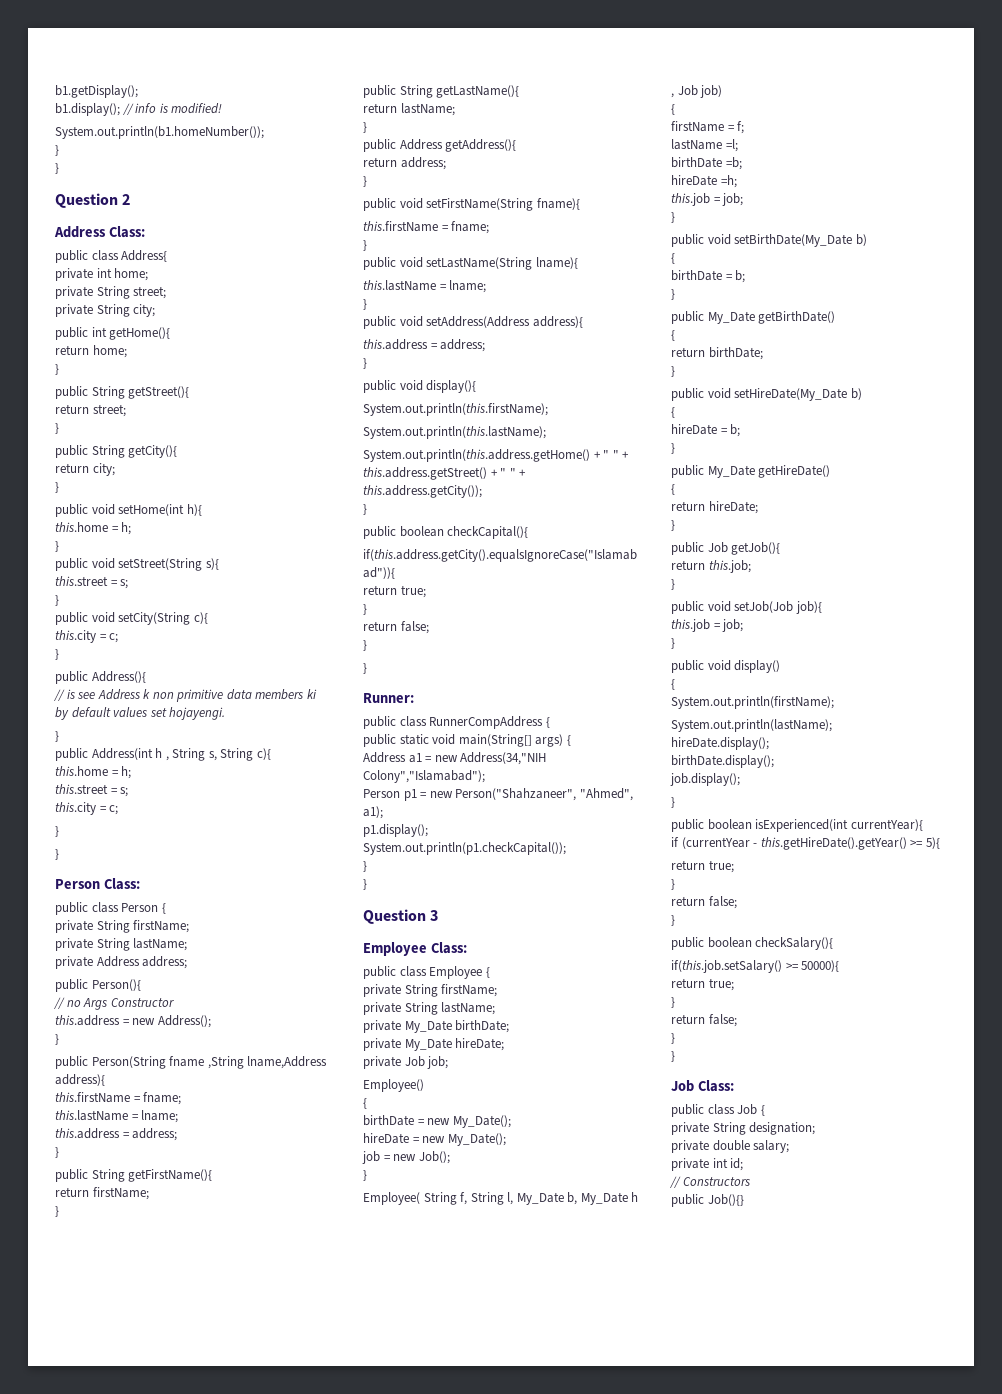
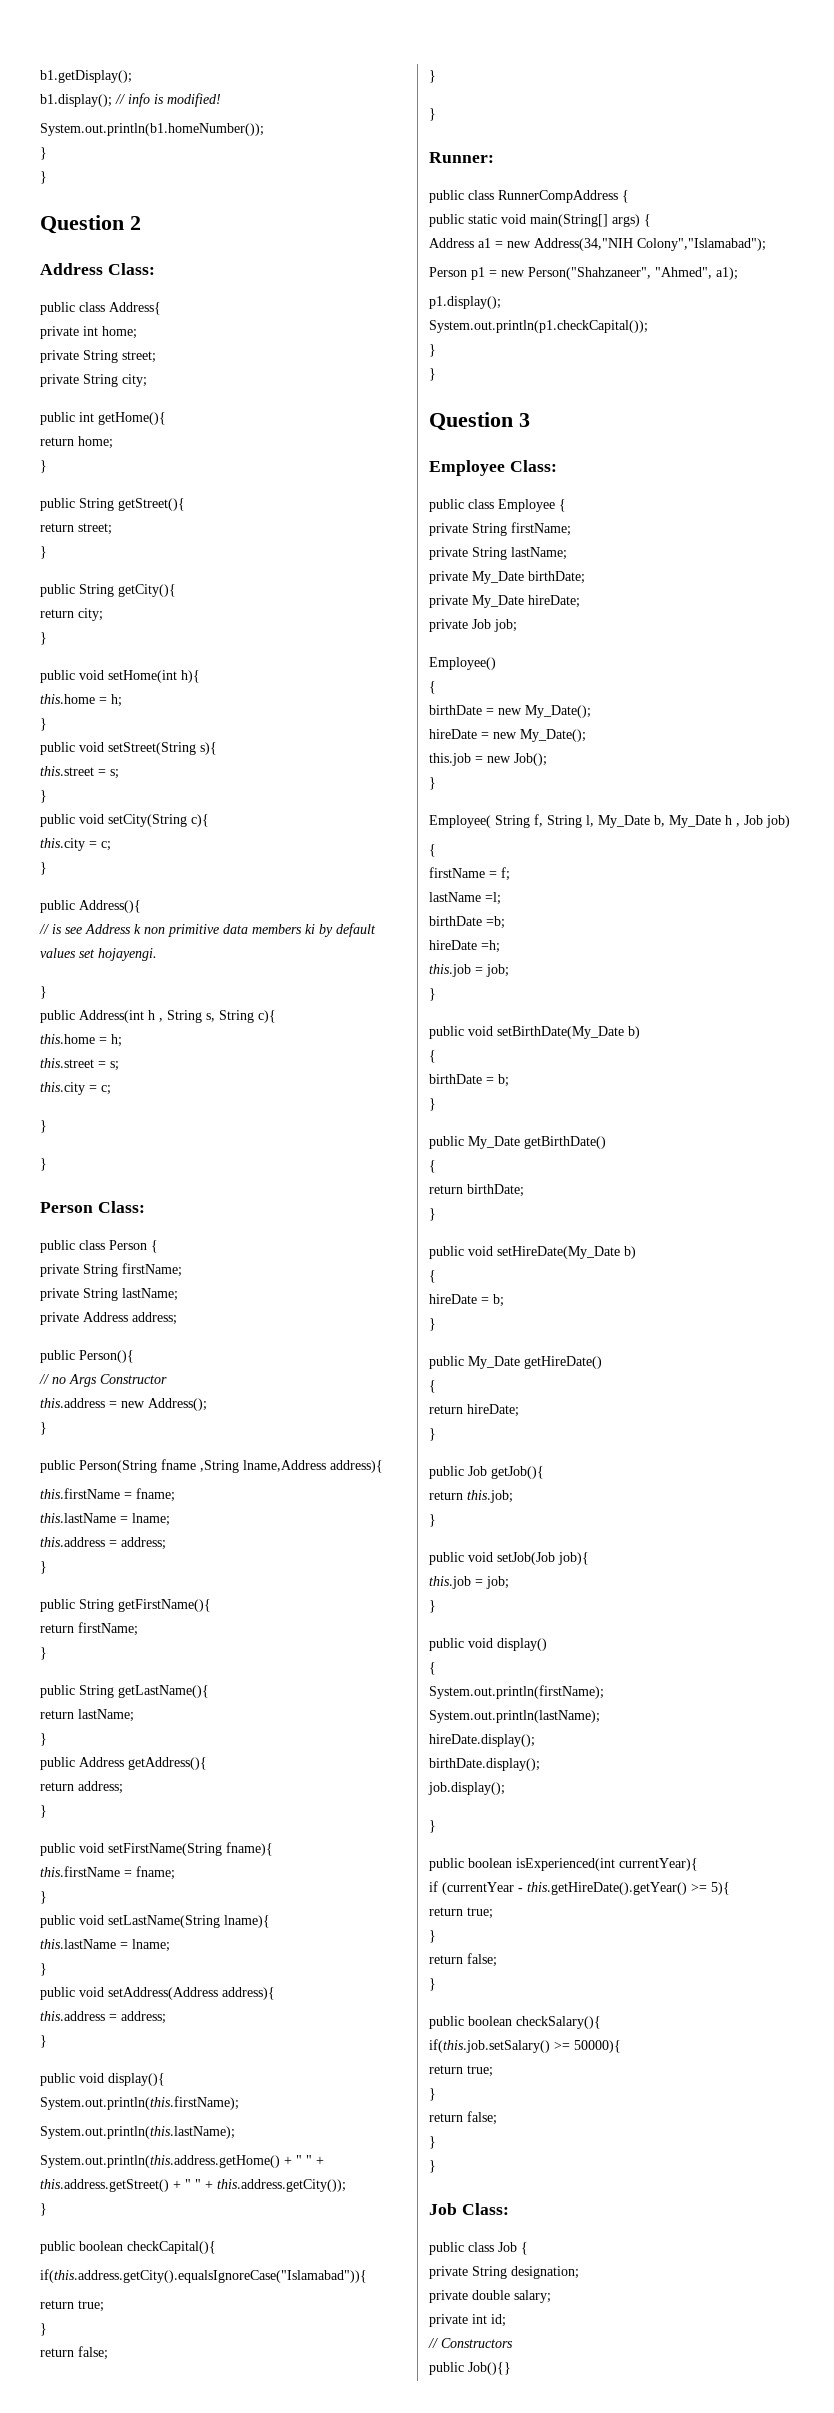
- job = new Job();
+ this.job = new Job();

